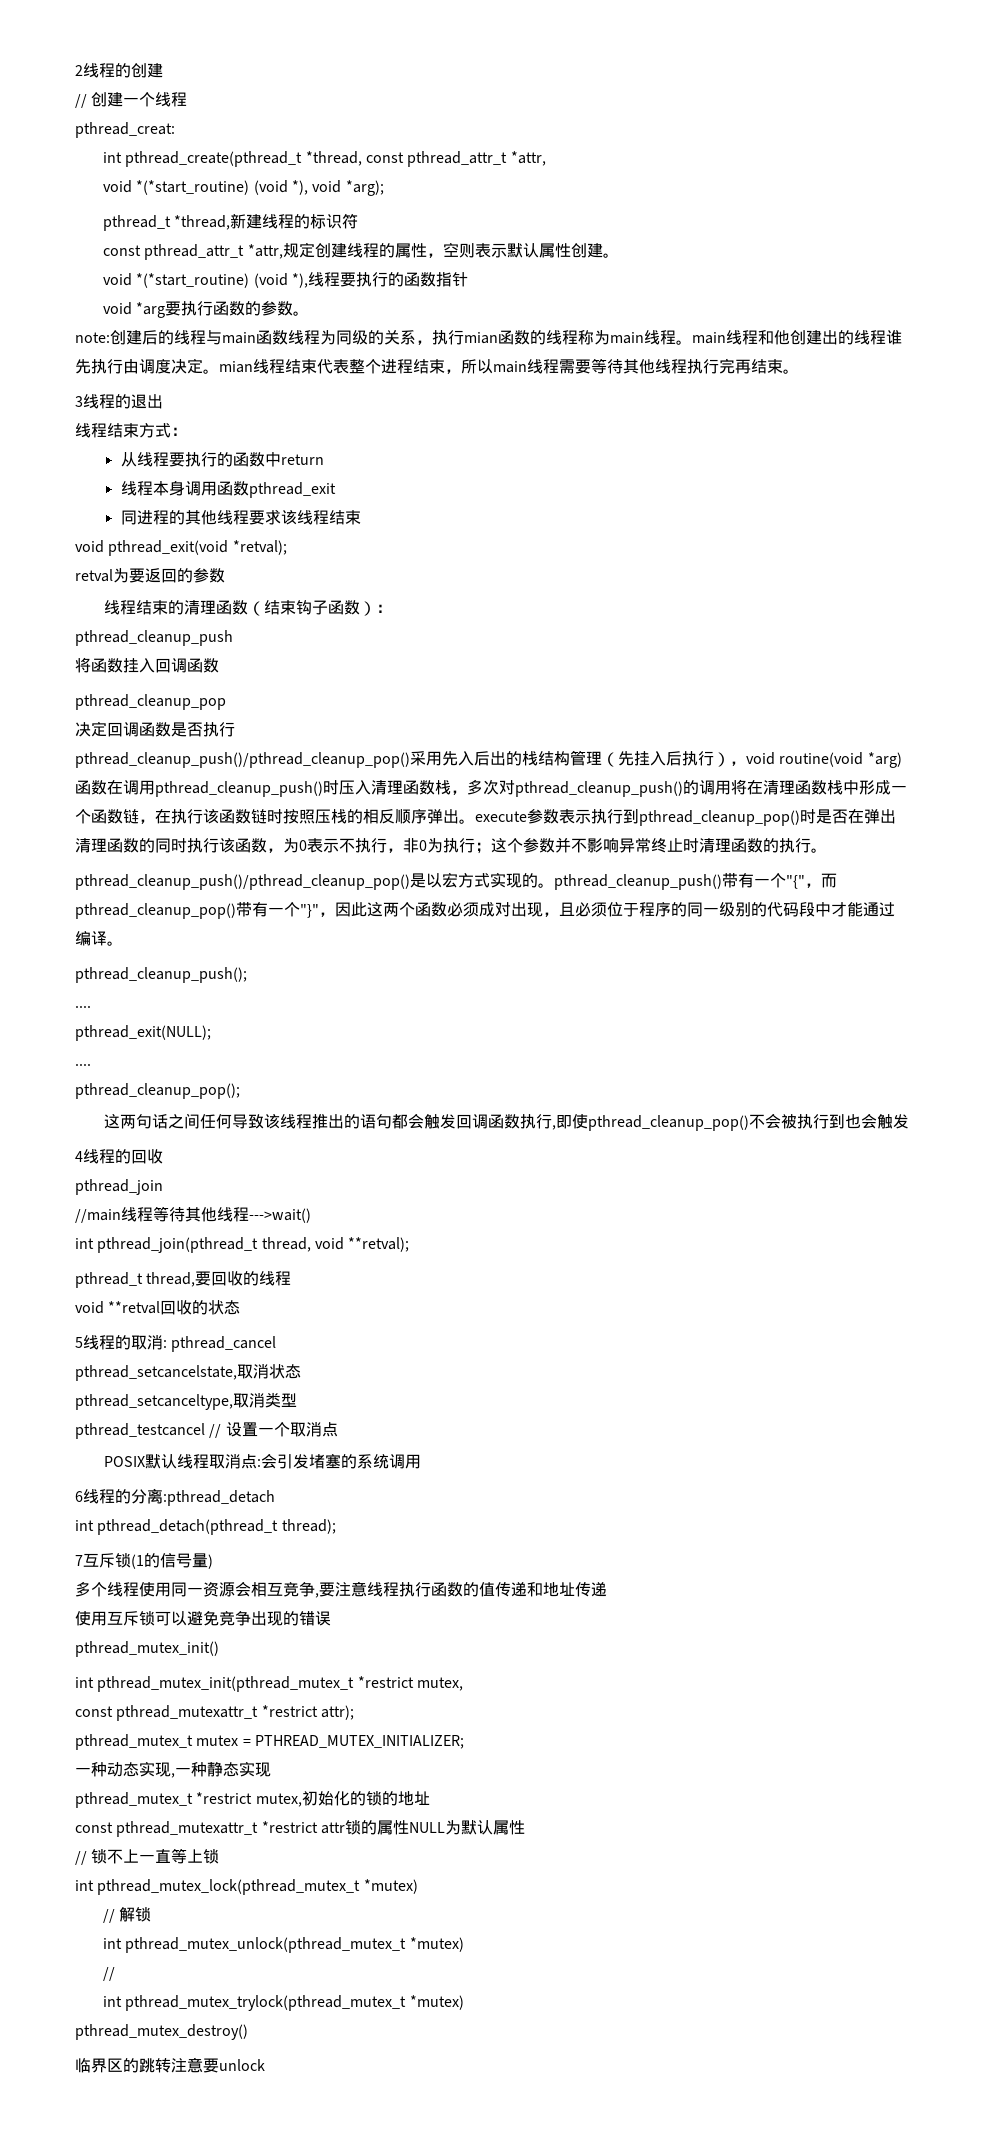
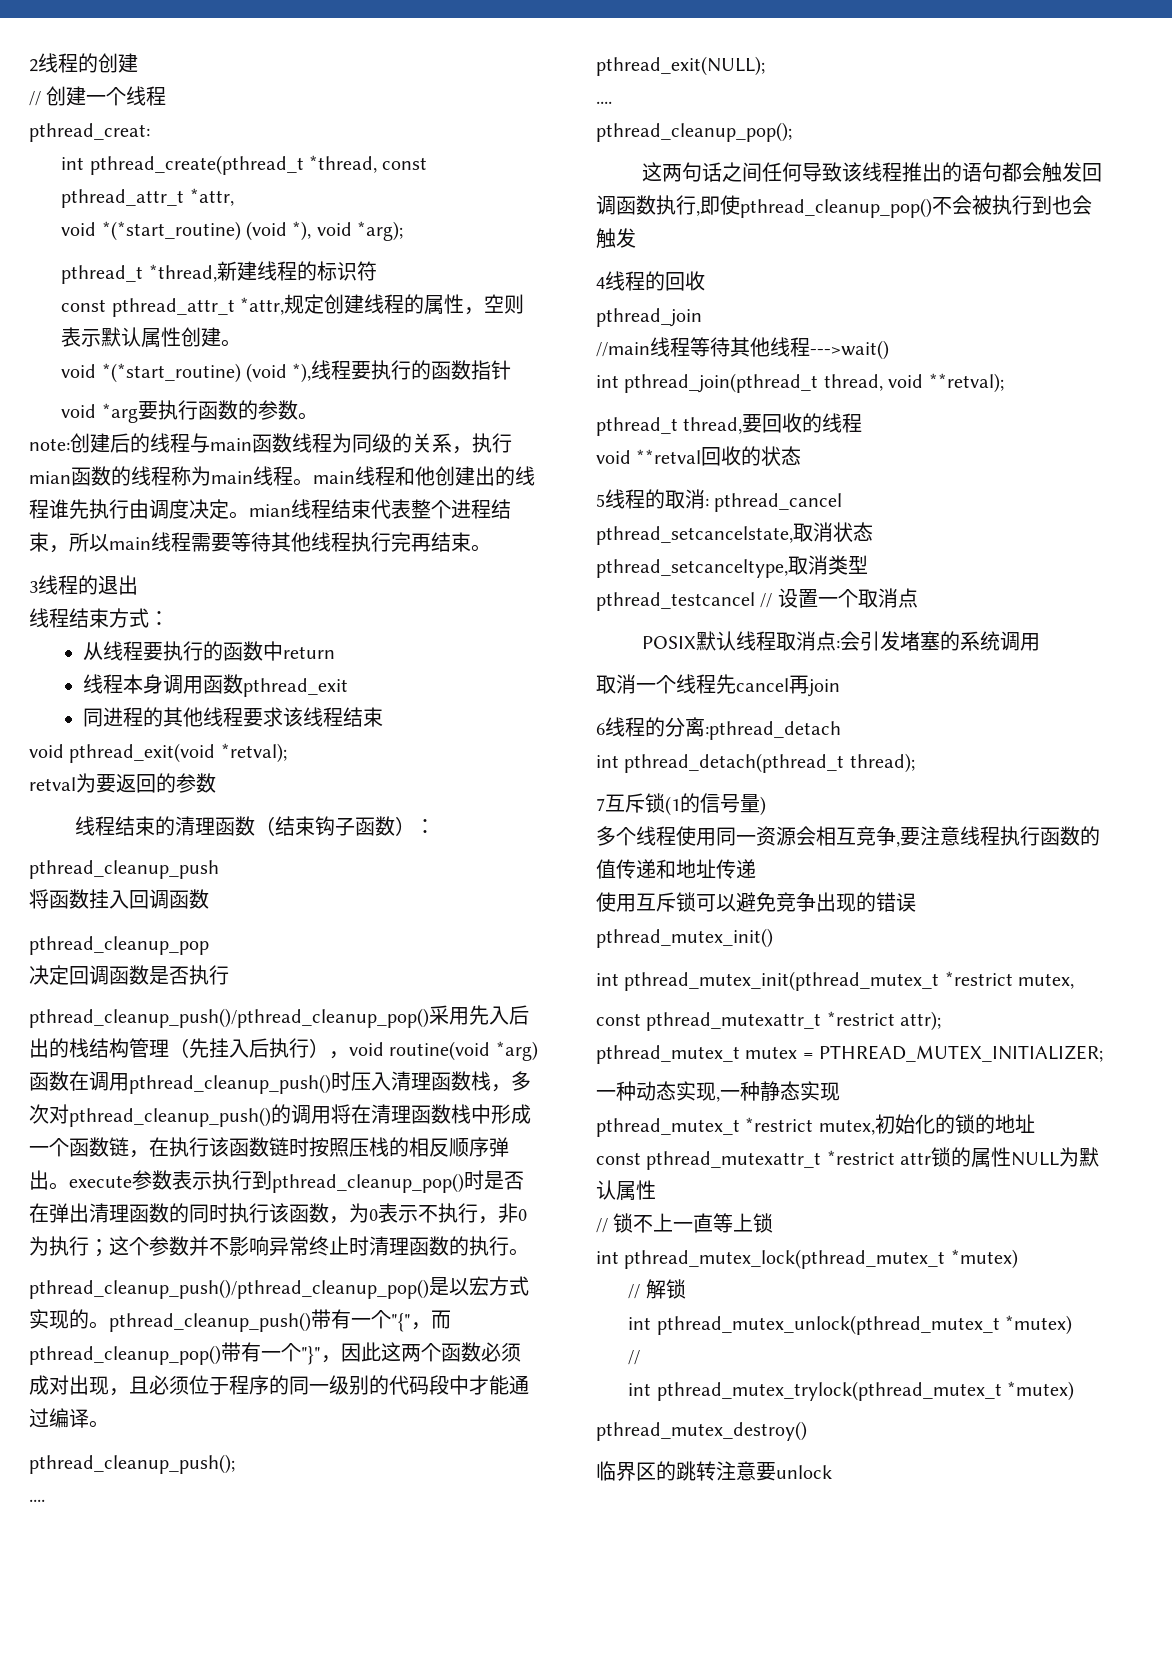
+ 取消一个线程先cancel再join

